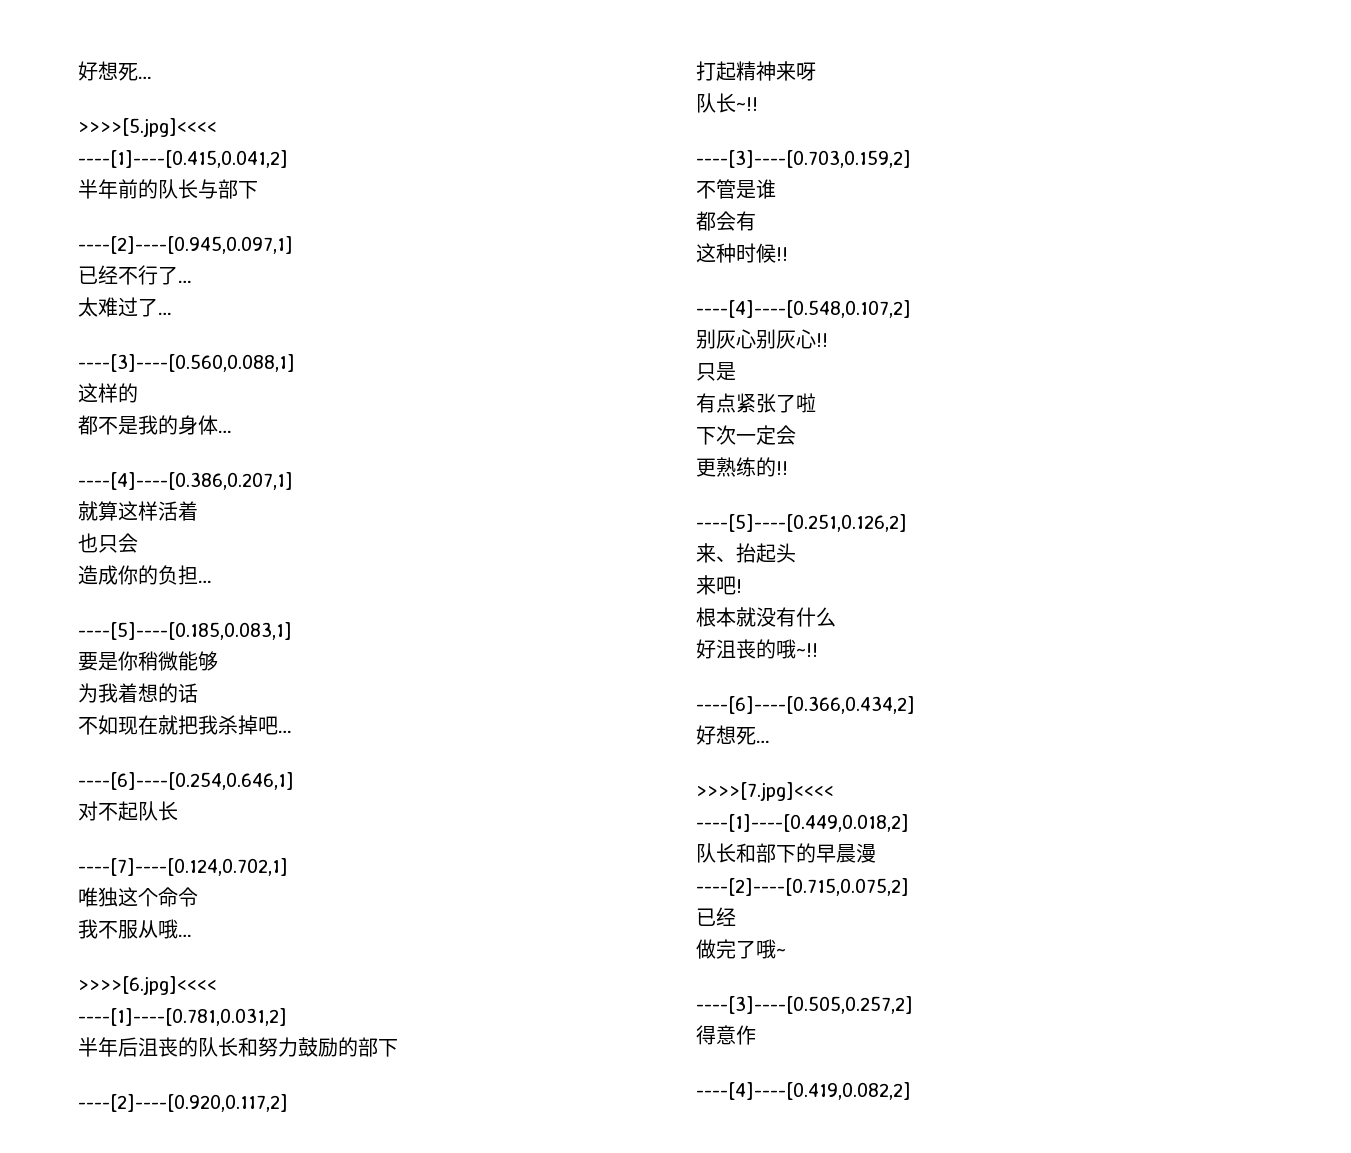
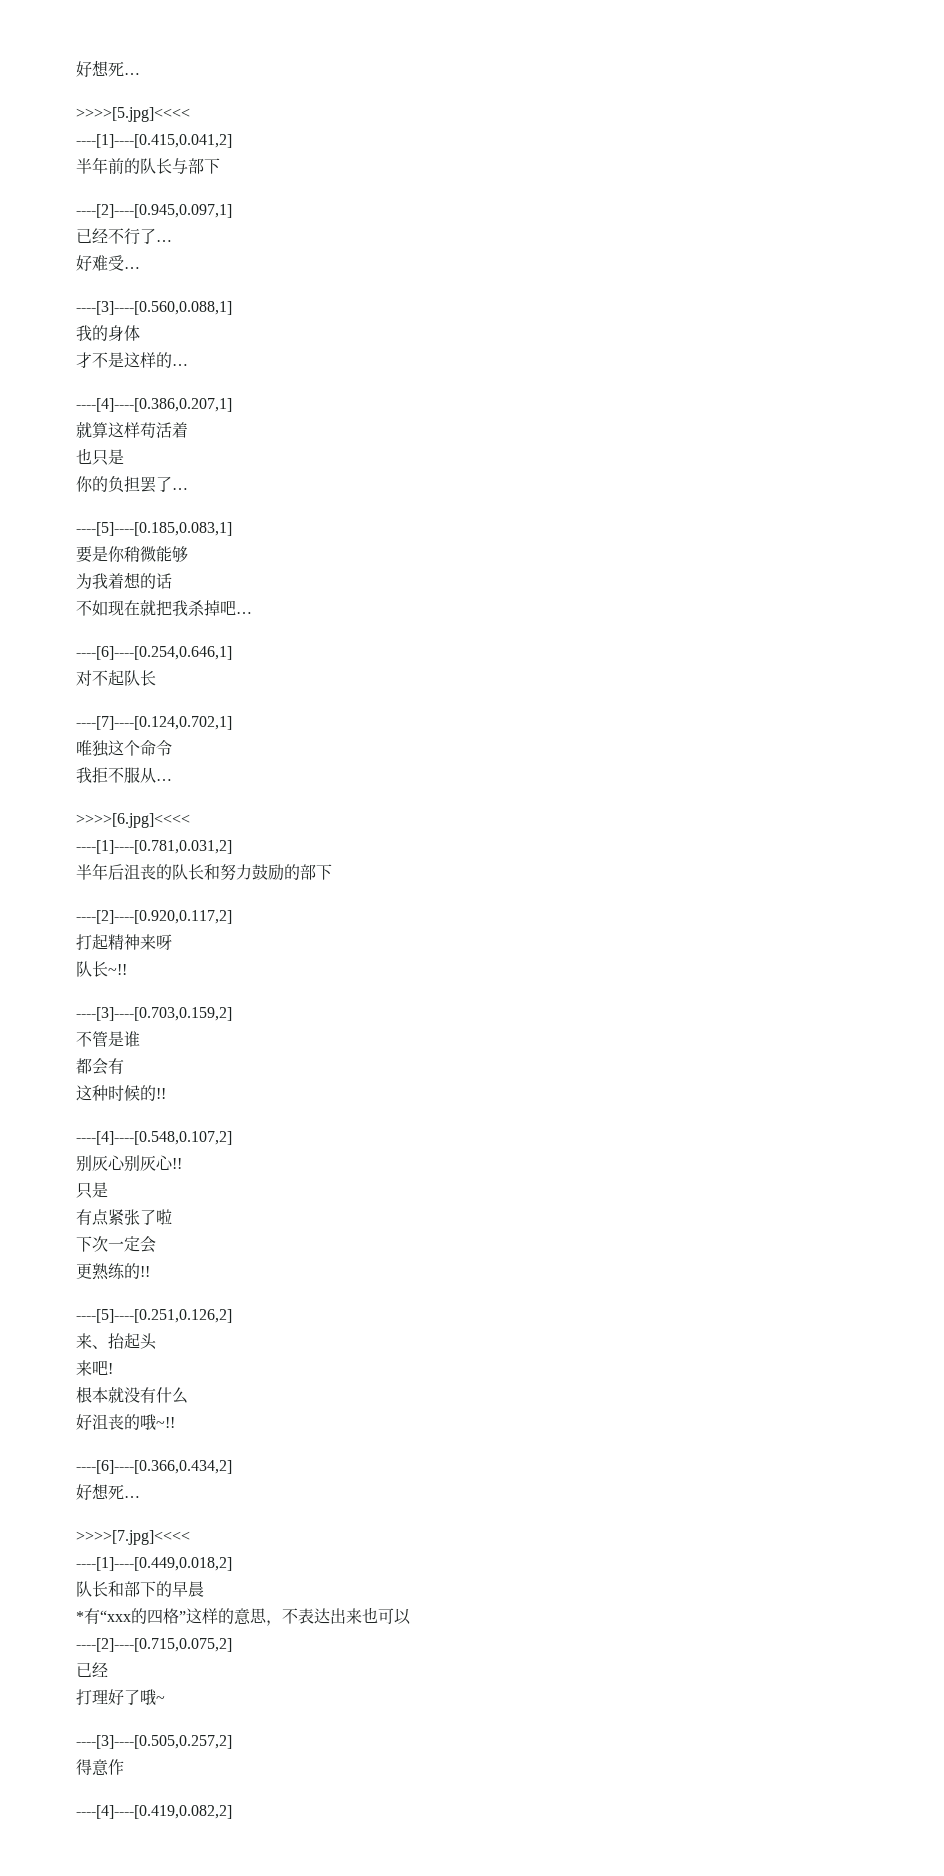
- 太难过了…
+ 好难受…
- 这样的
- 都不是我的身体…
+ 我的身体
+ 才不是这样的…
- 就算这样活着
+ 就算这样苟活着
- 也只会
- 造成你的负担…
+ 也只是
+ 你的负担罢了…
- 我不服从哦…
+ 我拒不服从…
- 这种时候!!
+ 这种时候的!!
- 队长和部下的早晨漫
+ 队长和部下的早晨
+ *有“xxx的四格”这样的意思，不表达出来也可以
- 做完了哦~
+ 打理好了哦~

